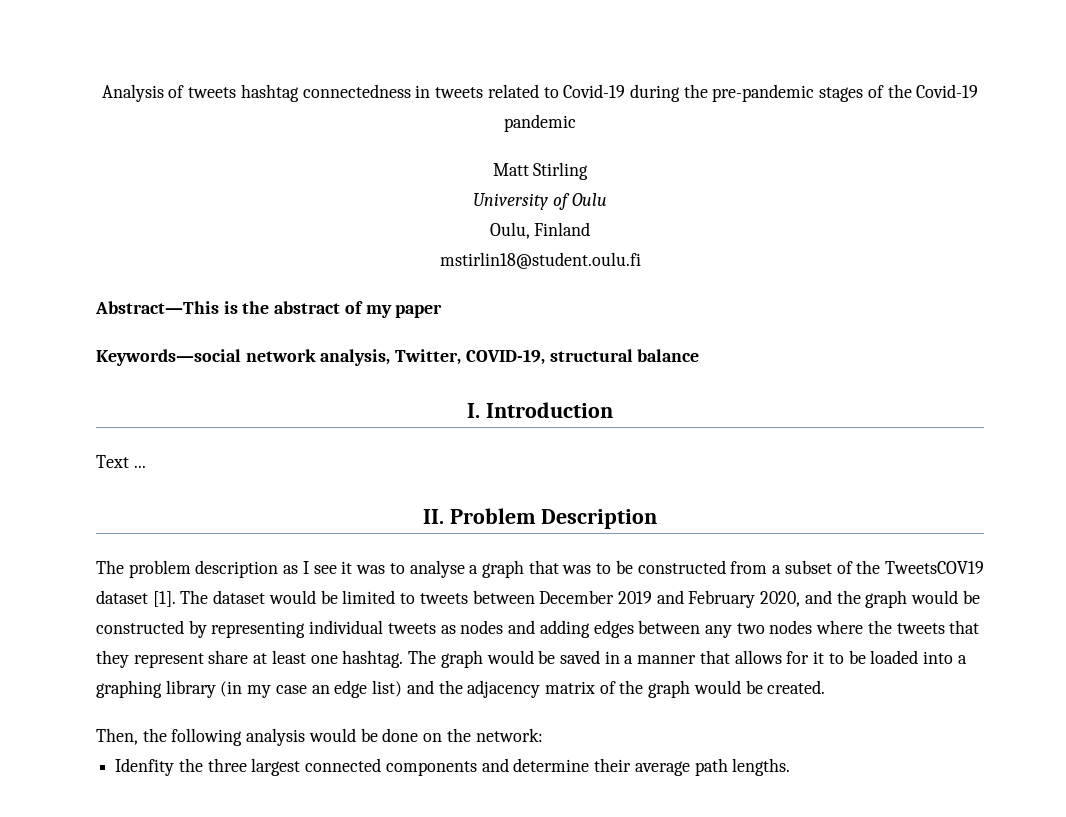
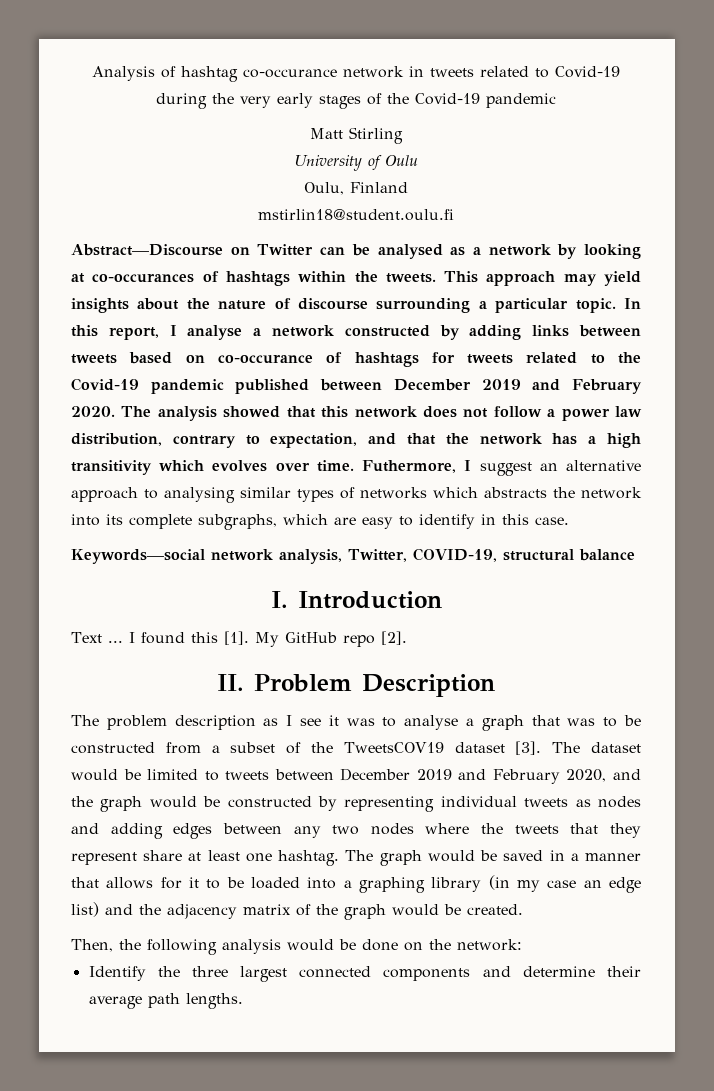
- Analysis of tweets hashtag connectedness in tweets related to Covid-19 during the pre-pandemic stages of the Covid-19 pandemic
+ Analysis of hashtag co-occurance network in tweets related to Covid-19 during the very early stages of the Covid-19 pandemic
- Abstract—This is the abstract of my paper
+ Abstract—Discourse on Twitter can be analysed as a network by looking at co-occurances of hashtags within the tweets. This approach may yield insights about the nature of discourse surrounding a particular topic. In this report, I analyse a network constructed by adding links between tweets based on co-occurance of hashtags for tweets related to the Covid-19 pandemic published between December 2019 and February 2020. The analysis showed that this network does not follow a power law distribution, contrary to expectation, and that the network has a high transitivity which evolves over time. Futhermore, I suggest an alternative approach to analysing similar types of networks which abstracts the network into its complete subgraphs, which are easy to identify in this case.
+ I found this [1]. My GitHub repo [2].
- The problem description as I see it was to analyse a graph that was to be constructed from a subset of the TweetsCOV19 dataset [1].
+ The problem description as I see it was to analyse a graph that was to be constructed from a subset of the TweetsCOV19 dataset [3].
- Idenfity the three largest connected components and determine their average path lengths.
+ Identify the three largest connected components and determine their average path lengths.

